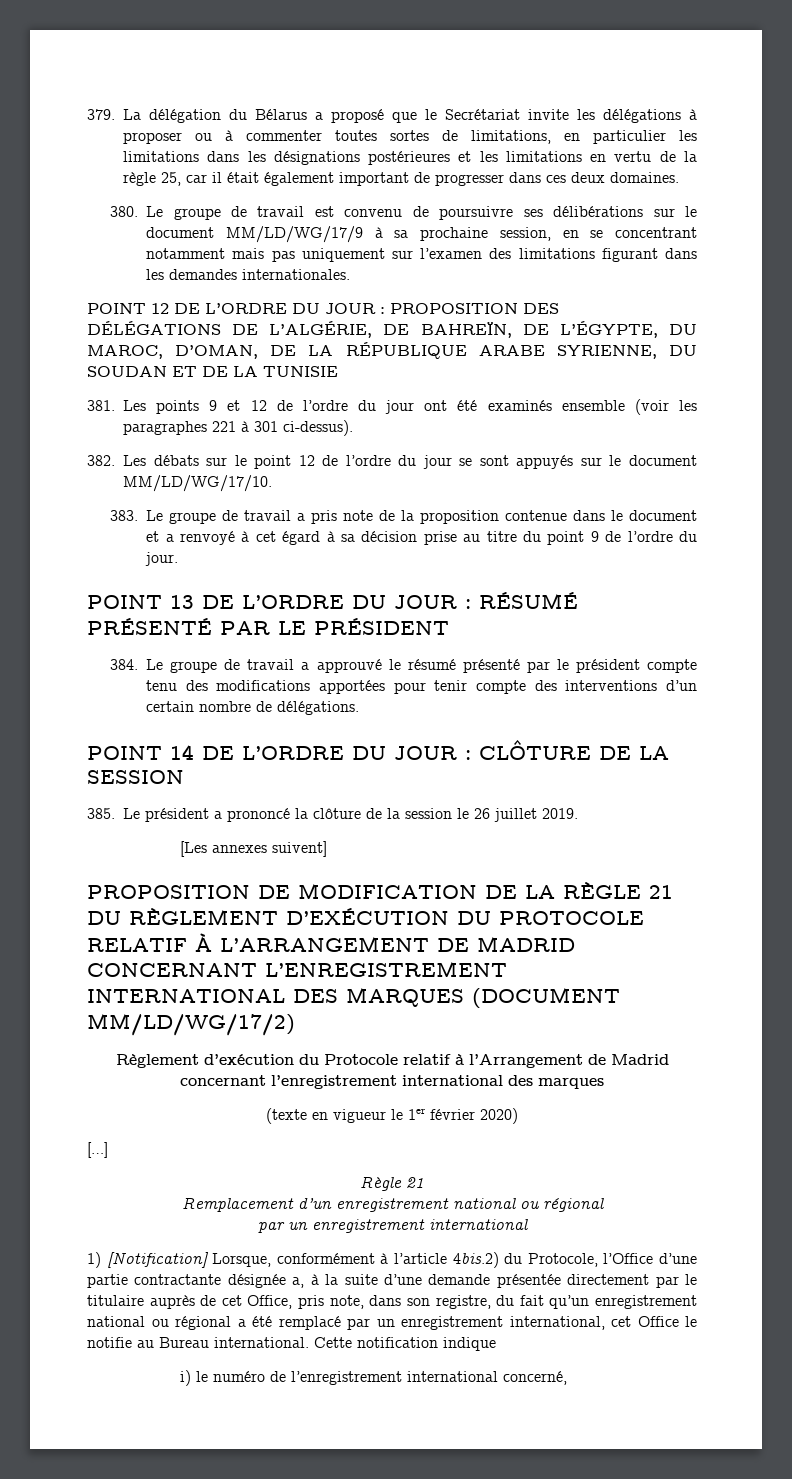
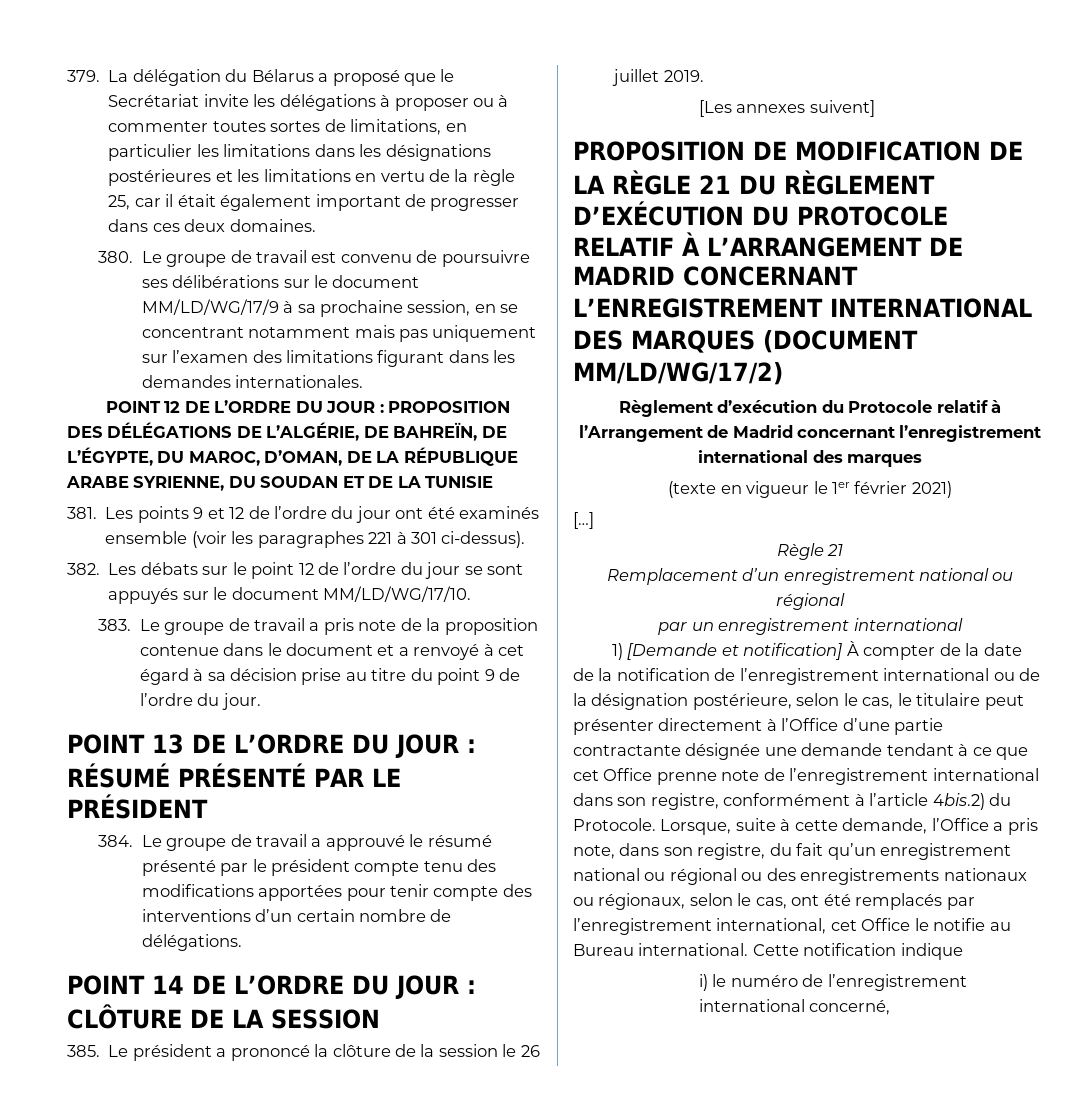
- (texte en vigueur le 1er février 2020)
+ (texte en vigueur le 1er février 2021)
- 1) [Notification] Lorsque, conformément à l’article 4bis.2) du Protocole, l’Office d’une partie contractante désignée a, à la suite d’une demande présentée directement par le titulaire auprès de cet Office, pris note, dans son registre, du fait qu’un enregistrement national ou régional a été remplacé par un enregistrement international, cet Office le notifie au Bureau international.
+ 1) [Demande et notification] À compter de la date de la notification de l’enregistrement international ou de la désignation postérieure, selon le cas, le titulaire peut présenter directement à l’Office d’une partie contractante désignée une demande tendant à ce que cet Office prenne note de l’enregistrement international dans son registre, conformément à l’article 4bis.2) du Protocole. Lorsque, suite à cette demande, l’Office a pris note, dans son registre, du fait qu’un enregistrement national ou régional ou des enregistrements nationaux ou régionaux, selon le cas, ont été remplacés par l’enregistrement international, cet Office le notifie au Bureau international.

